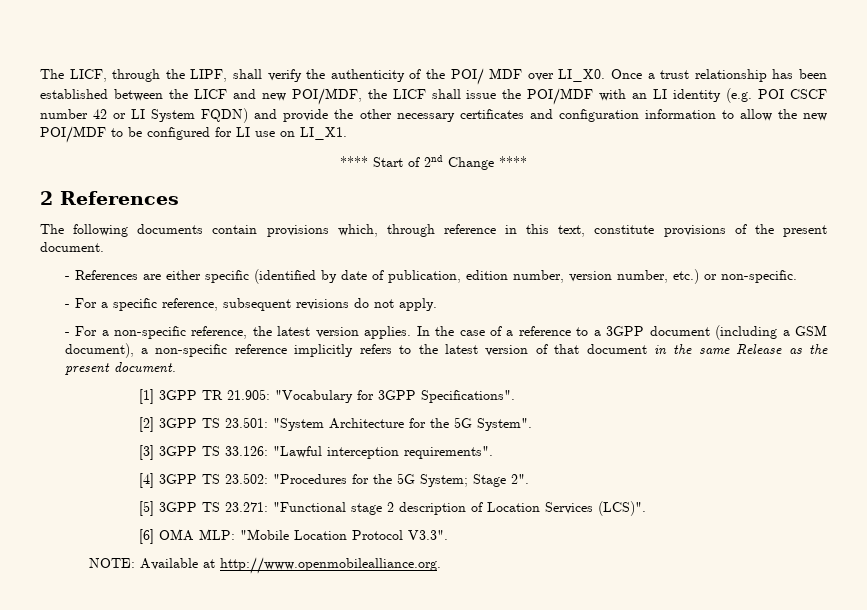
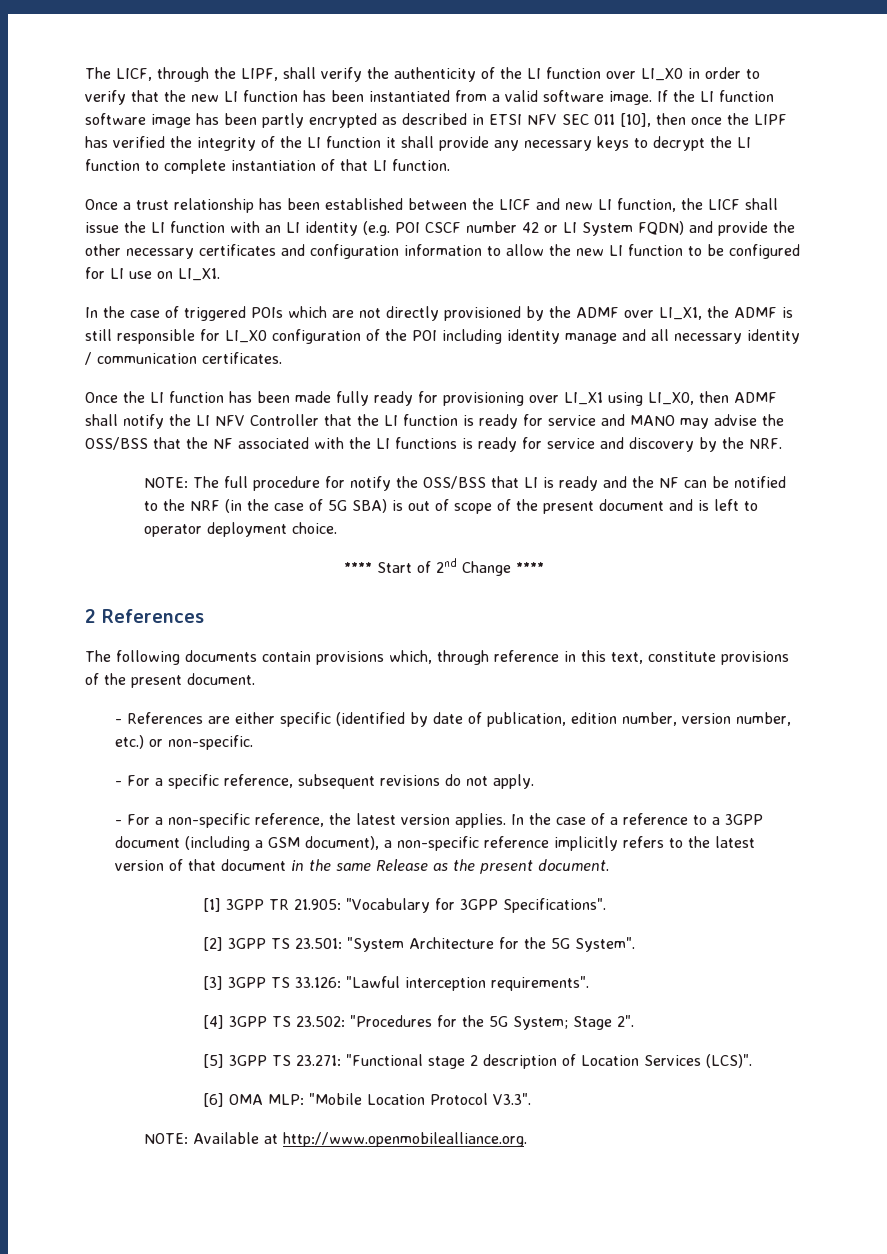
- The LICF, through the LIPF, shall verify the authenticity of the POI/ MDF over LI_X0. Once a trust relationship has been established between the LICF and new POI/MDF, the LICF shall issue the POI/MDF with an LI identity (e.g. POI CSCF number 42 or LI System FQDN) and provide the other necessary certificates and configuration information to allow the new POI/MDF to be configured for LI use on LI_X1.
+ The LICF, through the LIPF, shall verify the authenticity of the LI function over LI_X0 in order to verify that the new LI function has been instantiated from a valid software image. If the LI function software image has been partly encrypted as described in ETSI NFV SEC 011 [10], then once the LIPF has verified the integrity of the LI function it shall provide any necessary keys to decrypt the LI function to complete instantiation of that LI function.
+ Once a trust relationship has been established between the LICF and new LI function, the LICF shall issue the LI function with an LI identity (e.g. POI CSCF number 42 or LI System FQDN) and provide the other necessary certificates and configuration information to allow the new LI function to be configured for LI use on LI_X1.
+ In the case of triggered POIs which are not directly provisioned by the ADMF over LI_X1, the ADMF is still responsible for LI_X0 configuration of the POI including identity manage and all necessary identity / communication certificates.
+ Once the LI function has been made fully ready for provisioning over LI_X1 using LI_X0, then ADMF shall notify the LI NFV Controller that the LI function is ready for service and MANO may advise the OSS/BSS that the NF associated with the LI functions is ready for service and discovery by the NRF.
+ NOTE: The full procedure for notify the OSS/BSS that LI is ready and the NF can be notified to the NRF (in the case of 5G SBA) is out of scope of the present document and is left to operator deployment choice.

